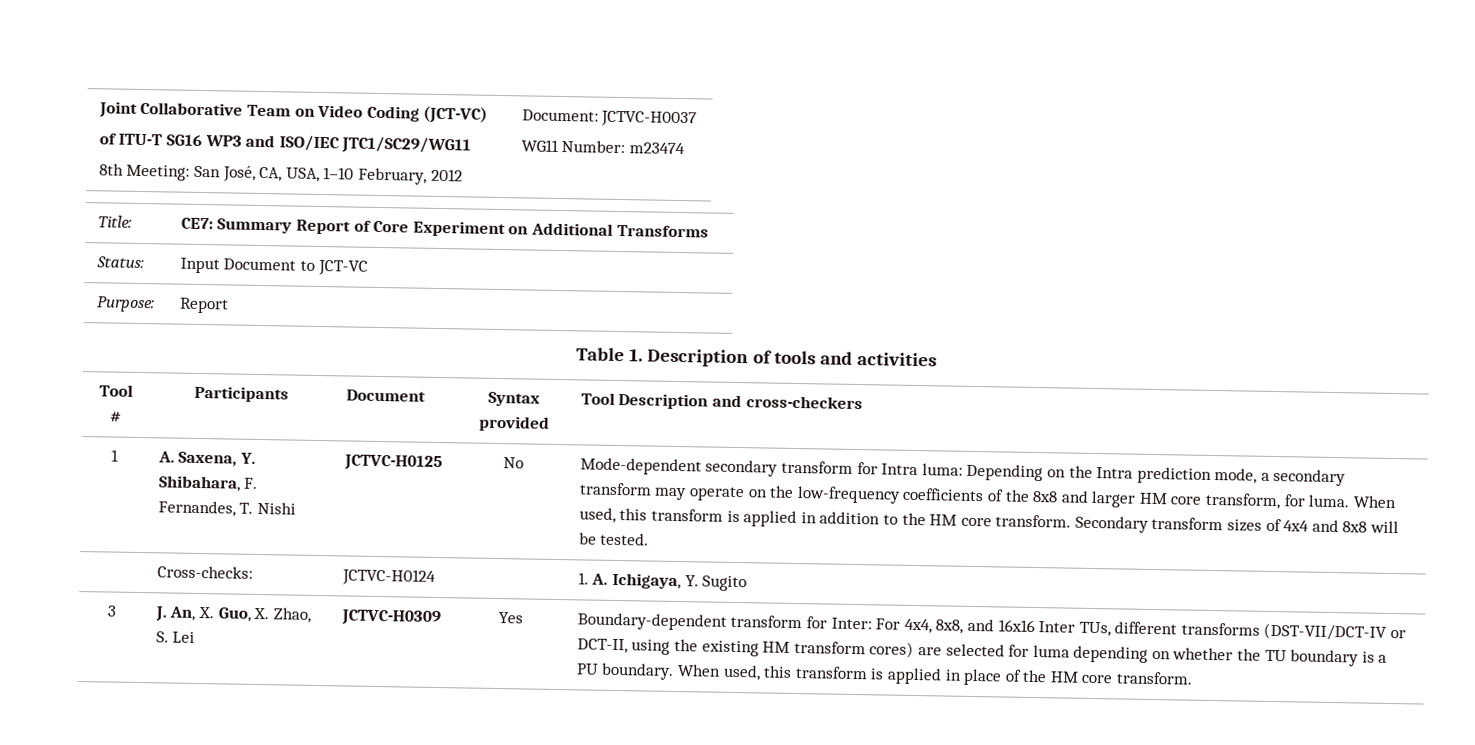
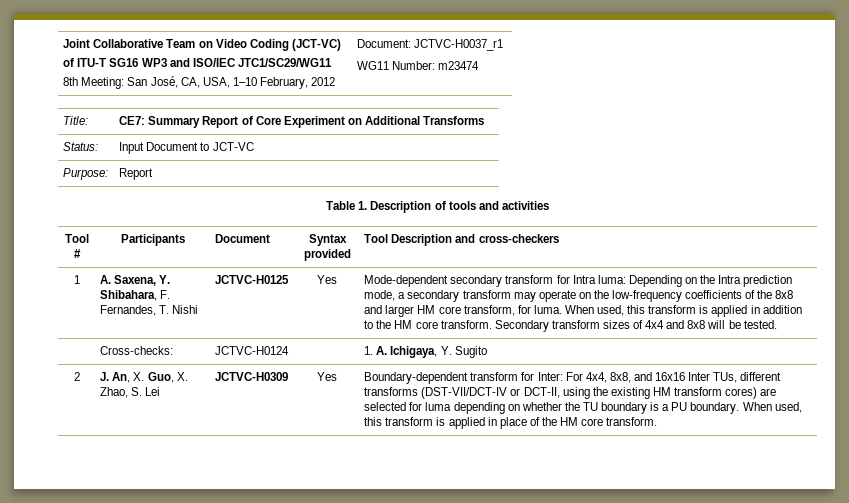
  Joint Collaborative Team on Video Coding (JCT-VC)
  of ITU-T SG16 WP3 and ISO/IEC JTC1/SC29/WG11
- 8th Meeting: San José, CA, USA, 1–10 February, 2012 | Document: JCTVC-H0037
+ 8th Meeting: San José, CA, USA, 1–10 February, 2012 | Document: JCTVC-H0037_r1
- JCTVC-H0125 | No
+ JCTVC-H0125 | Yes
- 3
+ 2

